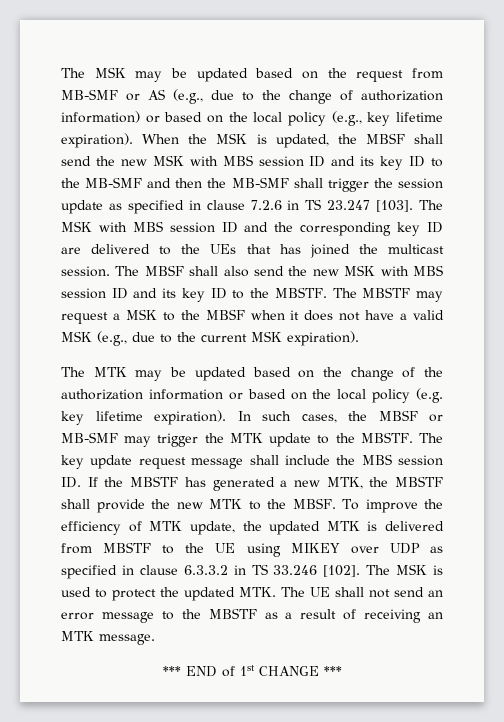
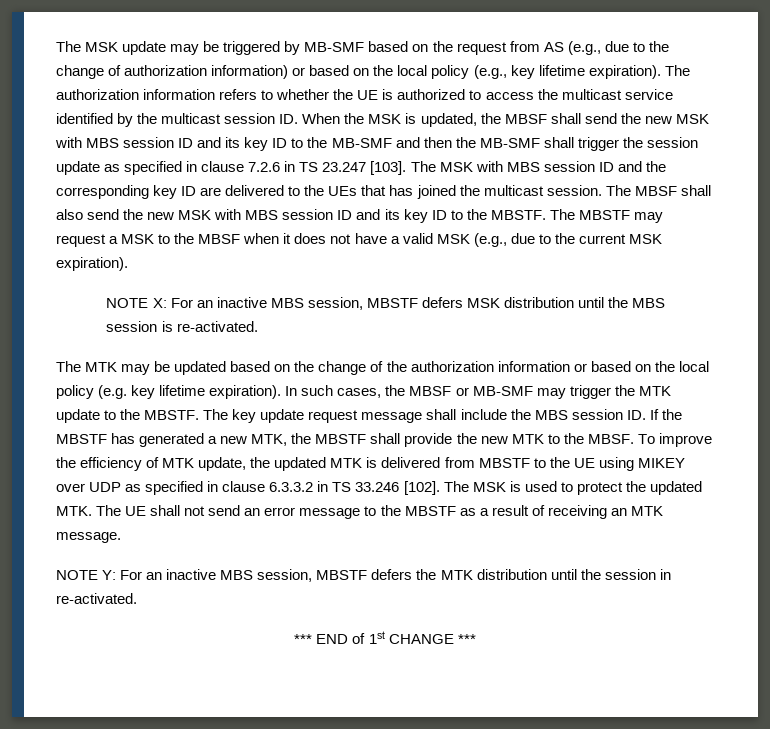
- The MSK may be updated based on the request from MB-SMF or AS (e.g., due to the change of authorization information) or based on the local policy (e.g., key lifetime expiration).
+ The MSK update may be triggered by MB-SMF based on the request from AS (e.g., due to the change of authorization information) or based on the local policy (e.g., key lifetime expiration).
- When the MSK is updated, the MBSF shall send the new MSK with MBS session ID and its key ID to the MB-SMF and then the MB-SMF shall trigger the session update as specified in clause 7.2.6 in TS 23.247 [103].
+ The authorization information refers to whether the UE is authorized to access the multicast service identified by the multicast session ID. When the MSK is updated, the MBSF shall send the new MSK with MBS session ID and its key ID to the MB-SMF and then the MB-SMF shall trigger the session update as specified in clause 7.2.6 in TS 23.247 [103].
+ NOTE X: For an inactive MBS session, MBSTF defers MSK distribution until the MBS session is re-activated.
+ NOTE Y: For an inactive MBS session, MBSTF defers the MTK distribution until the session in re-activated.

